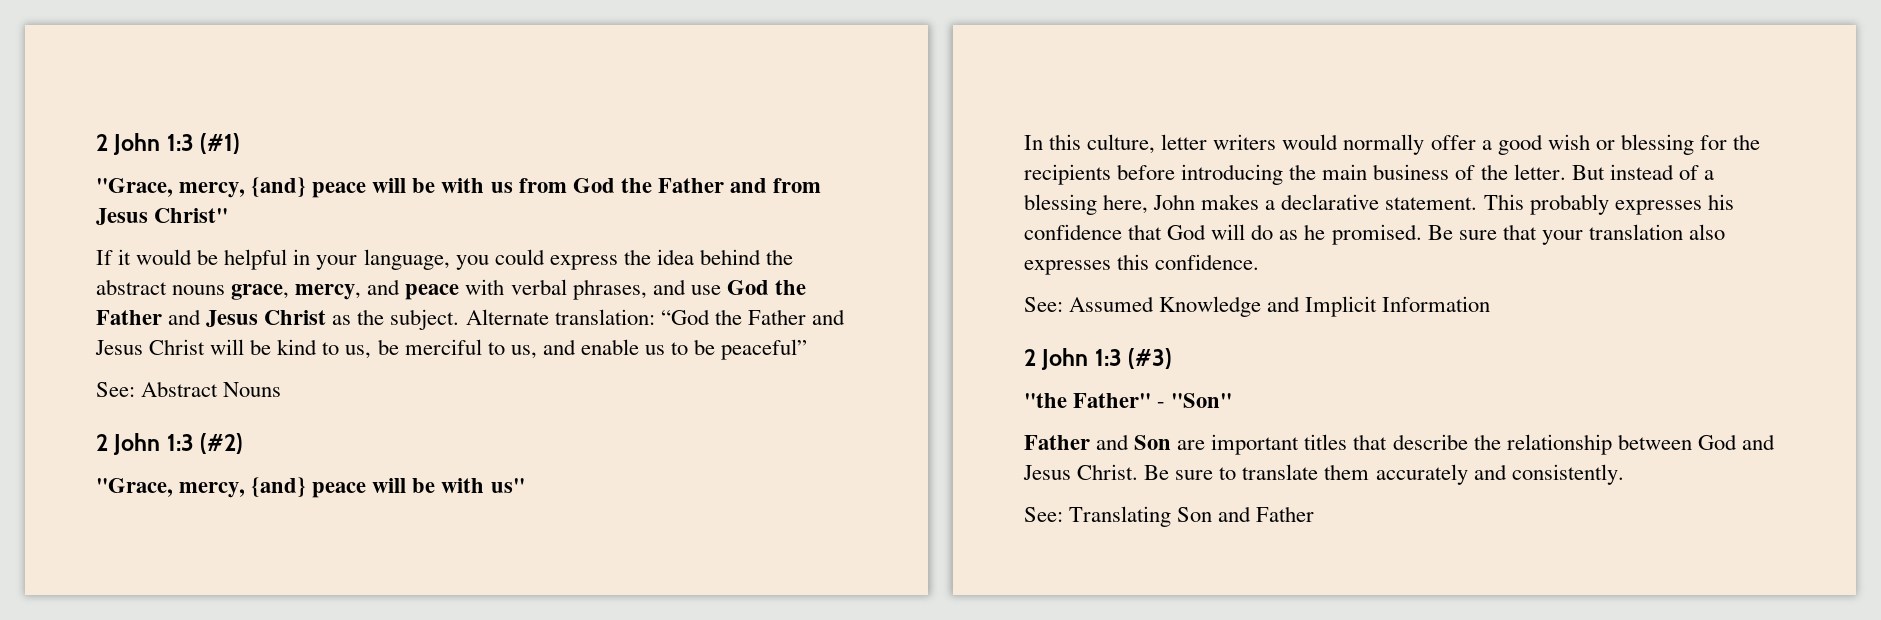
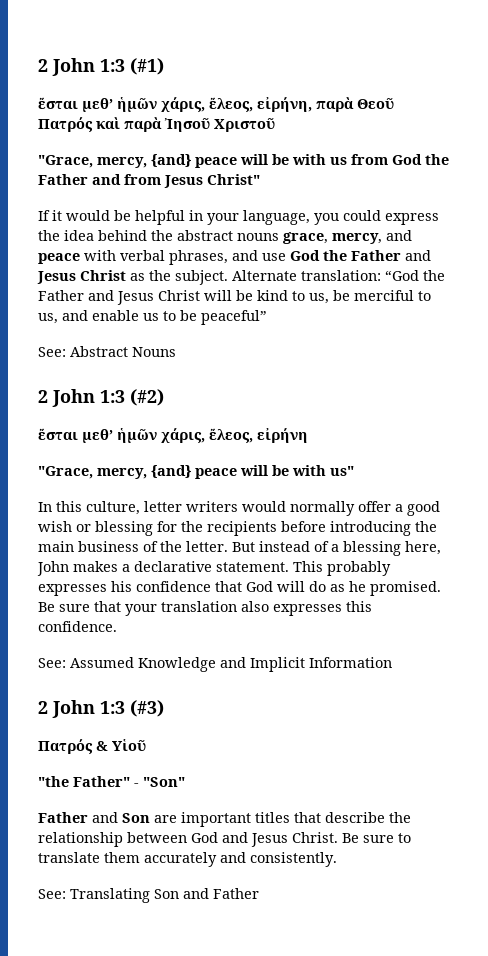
+ ἔσται μεθ’ ἡμῶν χάρις, ἔλεος, εἰρήνη, παρὰ Θεοῦ Πατρός καὶ παρὰ Ἰησοῦ Χριστοῦ
+ ἔσται μεθ’ ἡμῶν χάρις, ἔλεος, εἰρήνη
+ Πατρός & Υἱοῦ

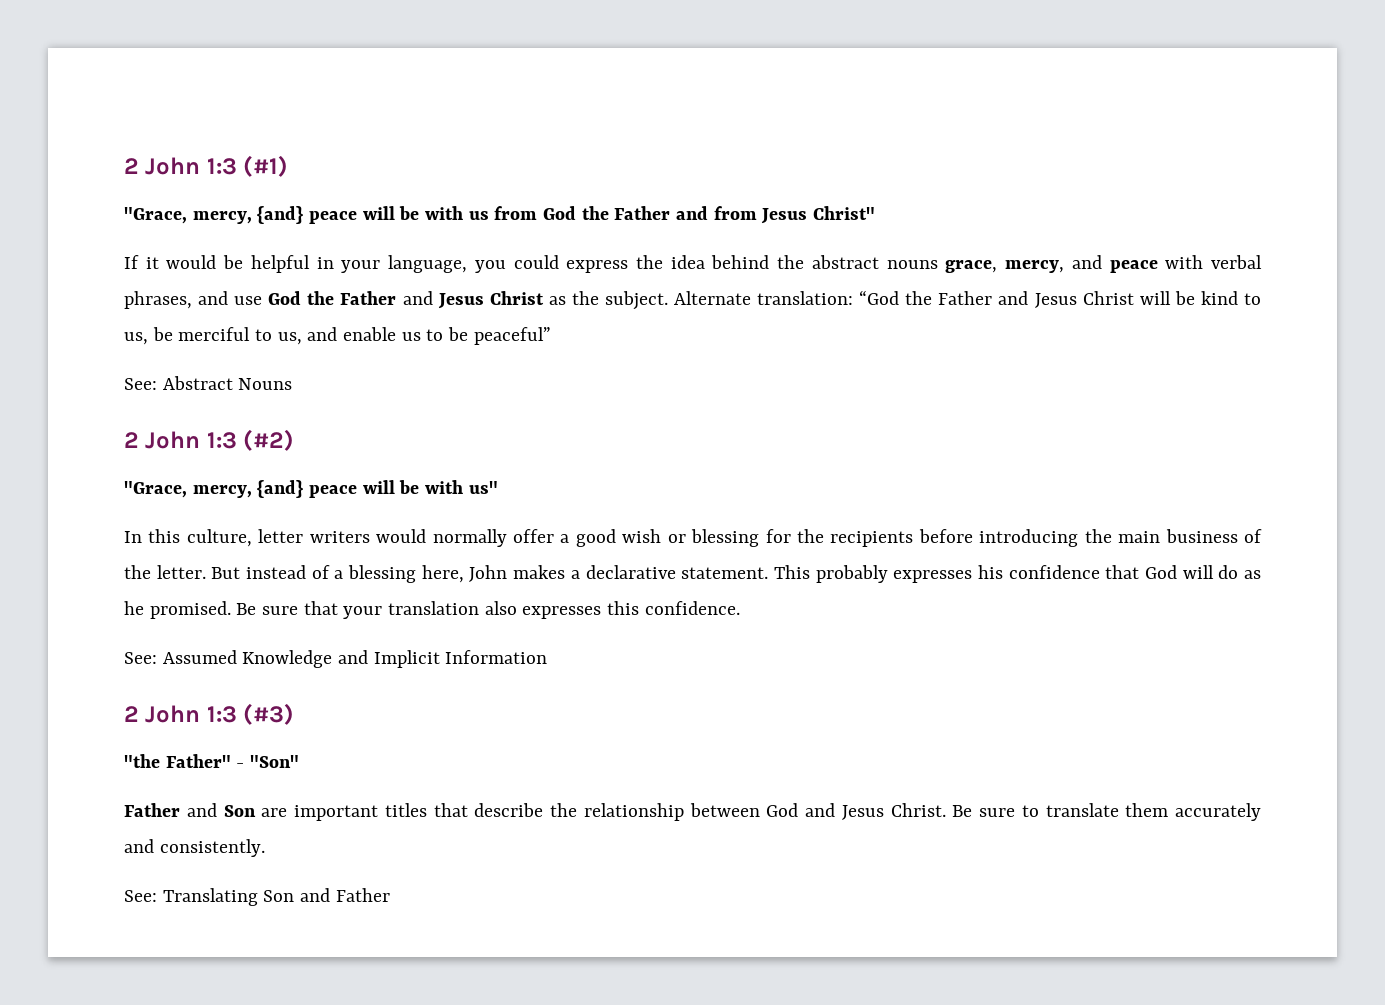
- ἔσται μεθ’ ἡμῶν χάρις, ἔλεος, εἰρήνη, παρὰ Θεοῦ Πατρός καὶ παρὰ Ἰησοῦ Χριστοῦ
- ἔσται μεθ’ ἡμῶν χάρις, ἔλεος, εἰρήνη
- Πατρός & Υἱοῦ

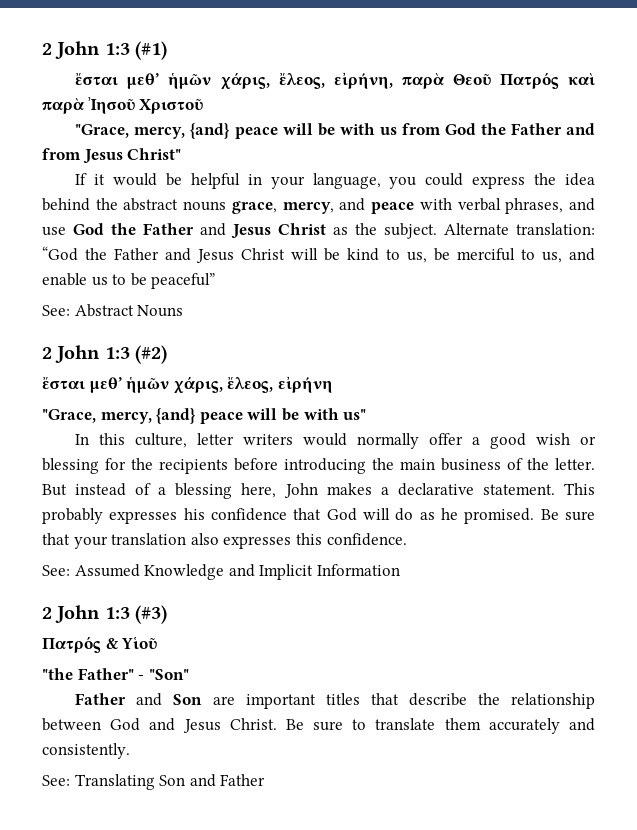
+ ἔσται μεθ’ ἡμῶν χάρις, ἔλεος, εἰρήνη, παρὰ Θεοῦ Πατρός καὶ παρὰ Ἰησοῦ Χριστοῦ
+ ἔσται μεθ’ ἡμῶν χάρις, ἔλεος, εἰρήνη
+ Πατρός & Υἱοῦ

